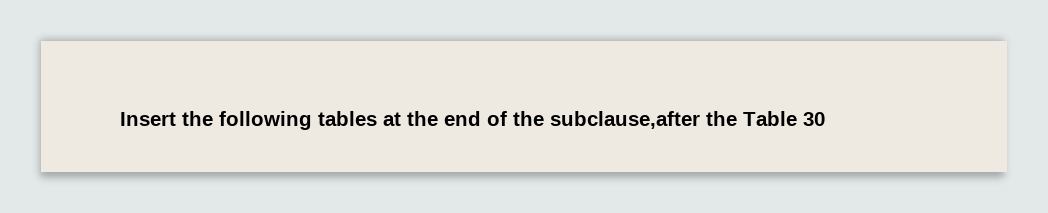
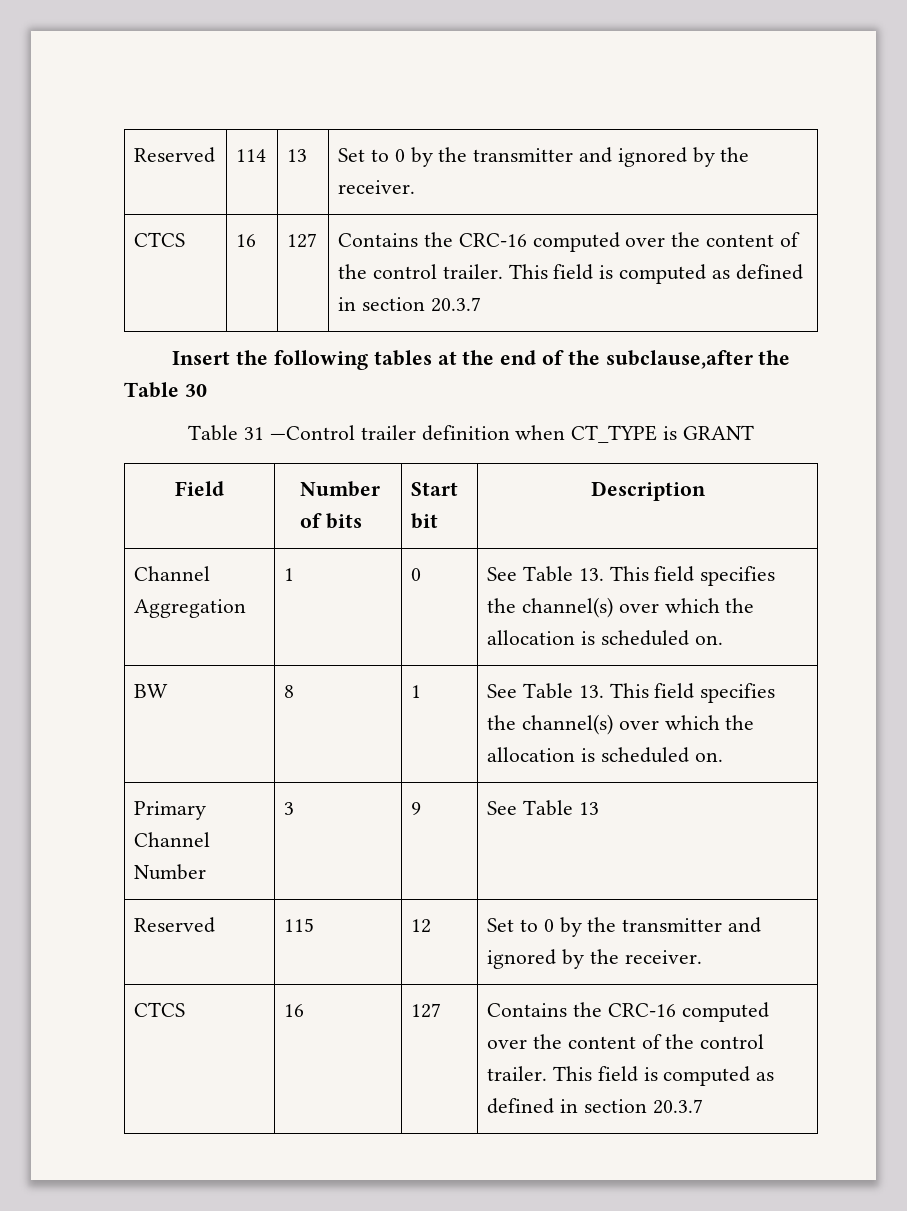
+ Reserved | 114 | 13 | Set to 0 by the transmitter and ignored by the receiver.
+ CTCS | 16 | 127 | Contains the CRC-16 computed over the content of the control trailer. This field is computed as defined in section 20.3.7
+ Table 31 —Control trailer definition when CT_TYPE is GRANT
+ Field | Number of bits | Start bit | Description
+ Channel Aggregation | 1 | 0 | See Table 13. This field specifies the channel(s) over which the allocation is scheduled on.
+ BW | 8 | 1 | See Table 13. This field specifies the channel(s) over which the allocation is scheduled on.
+ Primary Channel Number | 3 | 9 | See Table 13
+ Reserved | 115 | 12 | Set to 0 by the transmitter and ignored by the receiver.
+ CTCS | 16 | 127 | Contains the CRC-16 computed over the content of the control trailer. This field is computed as defined in section 20.3.7

